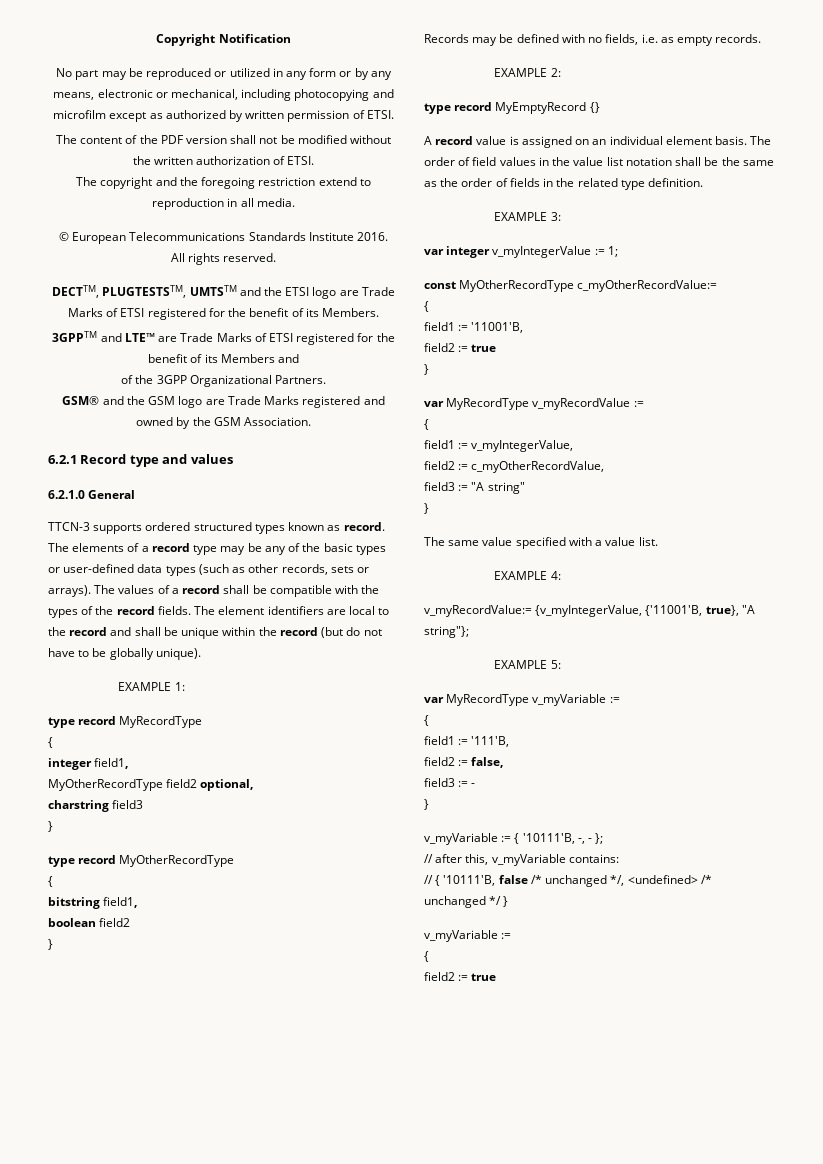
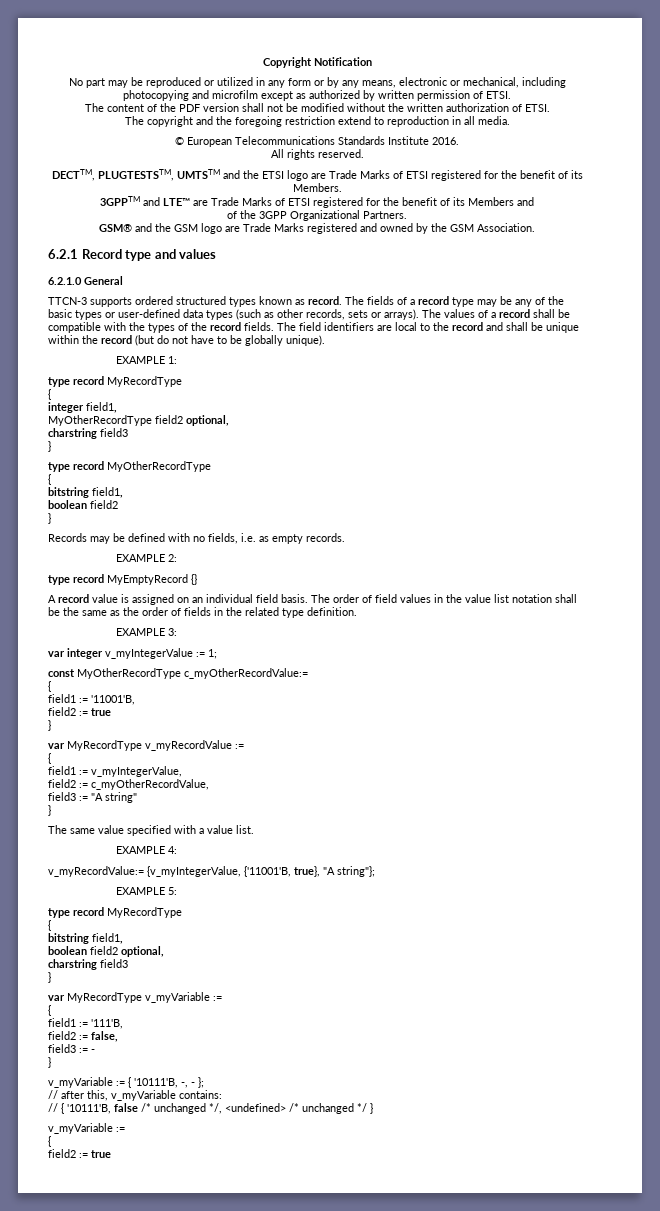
- The elements of a record type may be any of the basic types or user-defined data types (such as other records, sets or arrays).
+ The fields of a record type may be any of the basic types or user-defined data types (such as other records, sets or arrays).
- The element identifiers are local to the record and shall be unique within the record (but do not have to be globally unique).
+ The field identifiers are local to the record and shall be unique within the record (but do not have to be globally unique).
- A record value is assigned on an individual element basis.
+ A record value is assigned on an individual field basis.
  EXAMPLE 5:
+ type record MyRecordType
+ {
+ bitstring field1,
+ boolean field2 optional,
+ charstring field3
+ }

